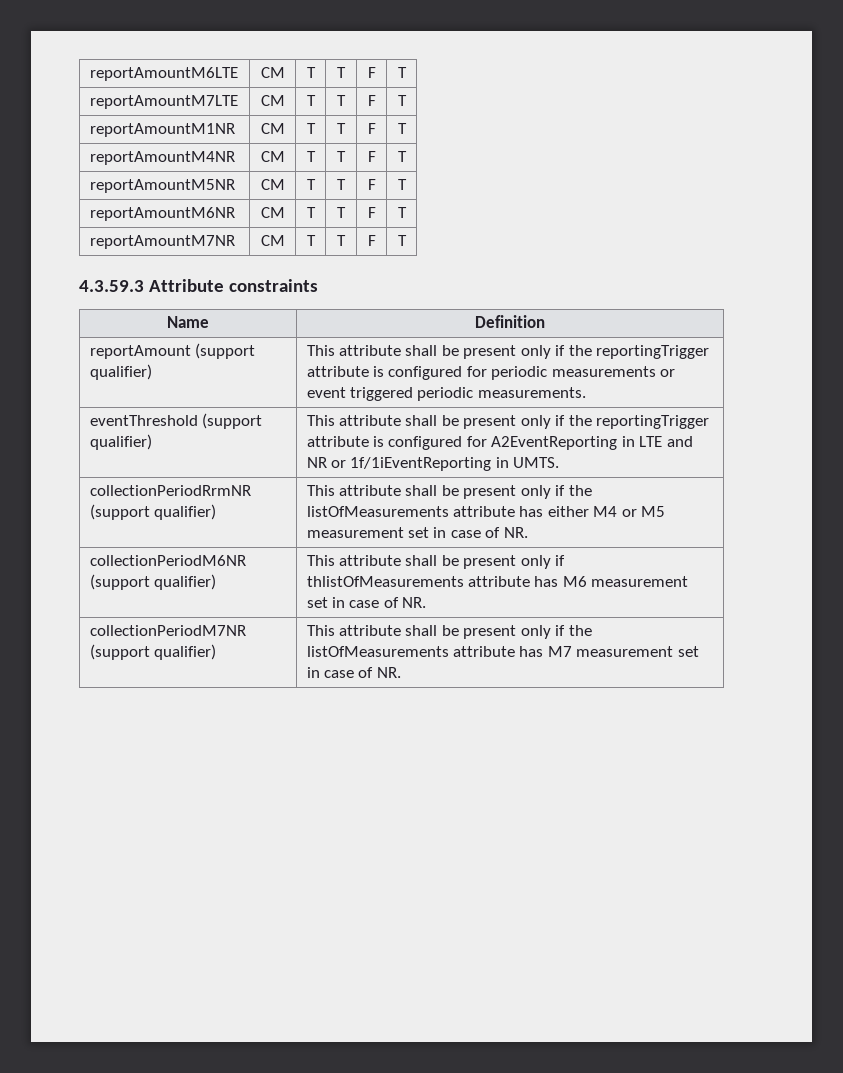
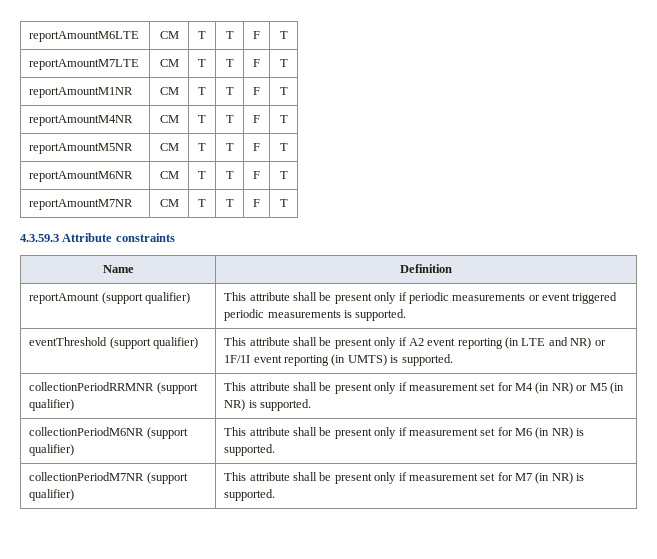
- reportAmount (support qualifier) | This attribute shall be present only if the reportingTrigger attribute is configured for periodic measurements or event triggered periodic measurements.
+ reportAmount (support qualifier) | This attribute shall be present only if periodic measurements or event triggered periodic measurements is supported.
- eventThreshold (support qualifier) | This attribute shall be present only if the reportingTrigger attribute is configured for A2EventReporting in LTE and NR or 1f/1iEventReporting in UMTS.
- collectionPeriodRrmNR (support qualifier) | This attribute shall be present only if the listOfMeasurements attribute has either M4 or M5 measurement set in case of NR.
+ eventThreshold (support qualifier) | This attribute shall be present only if A2 event reporting (in LTE and NR) or 1F/1I event reporting (in UMTS) is supported.
+ collectionPeriodRRMNR (support qualifier) | This attribute shall be present only if measurement set for M4 (in NR) or M5 (in NR) is supported.
- collectionPeriodM6NR (support qualifier) | This attribute shall be present only if thlistOfMeasurements attribute has M6 measurement set in case of NR.
+ collectionPeriodM6NR (support qualifier) | This attribute shall be present only if measurement set for M6 (in NR) is supported.
- collectionPeriodM7NR (support qualifier) | This attribute shall be present only if the listOfMeasurements attribute has M7 measurement set in case of NR.
+ collectionPeriodM7NR (support qualifier) | This attribute shall be present only if measurement set for M7 (in NR) is supported.

